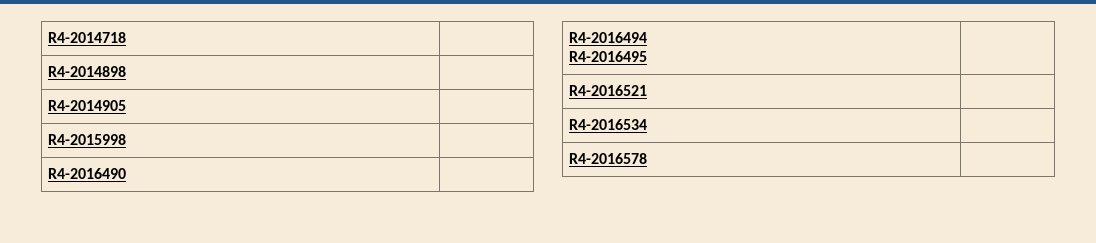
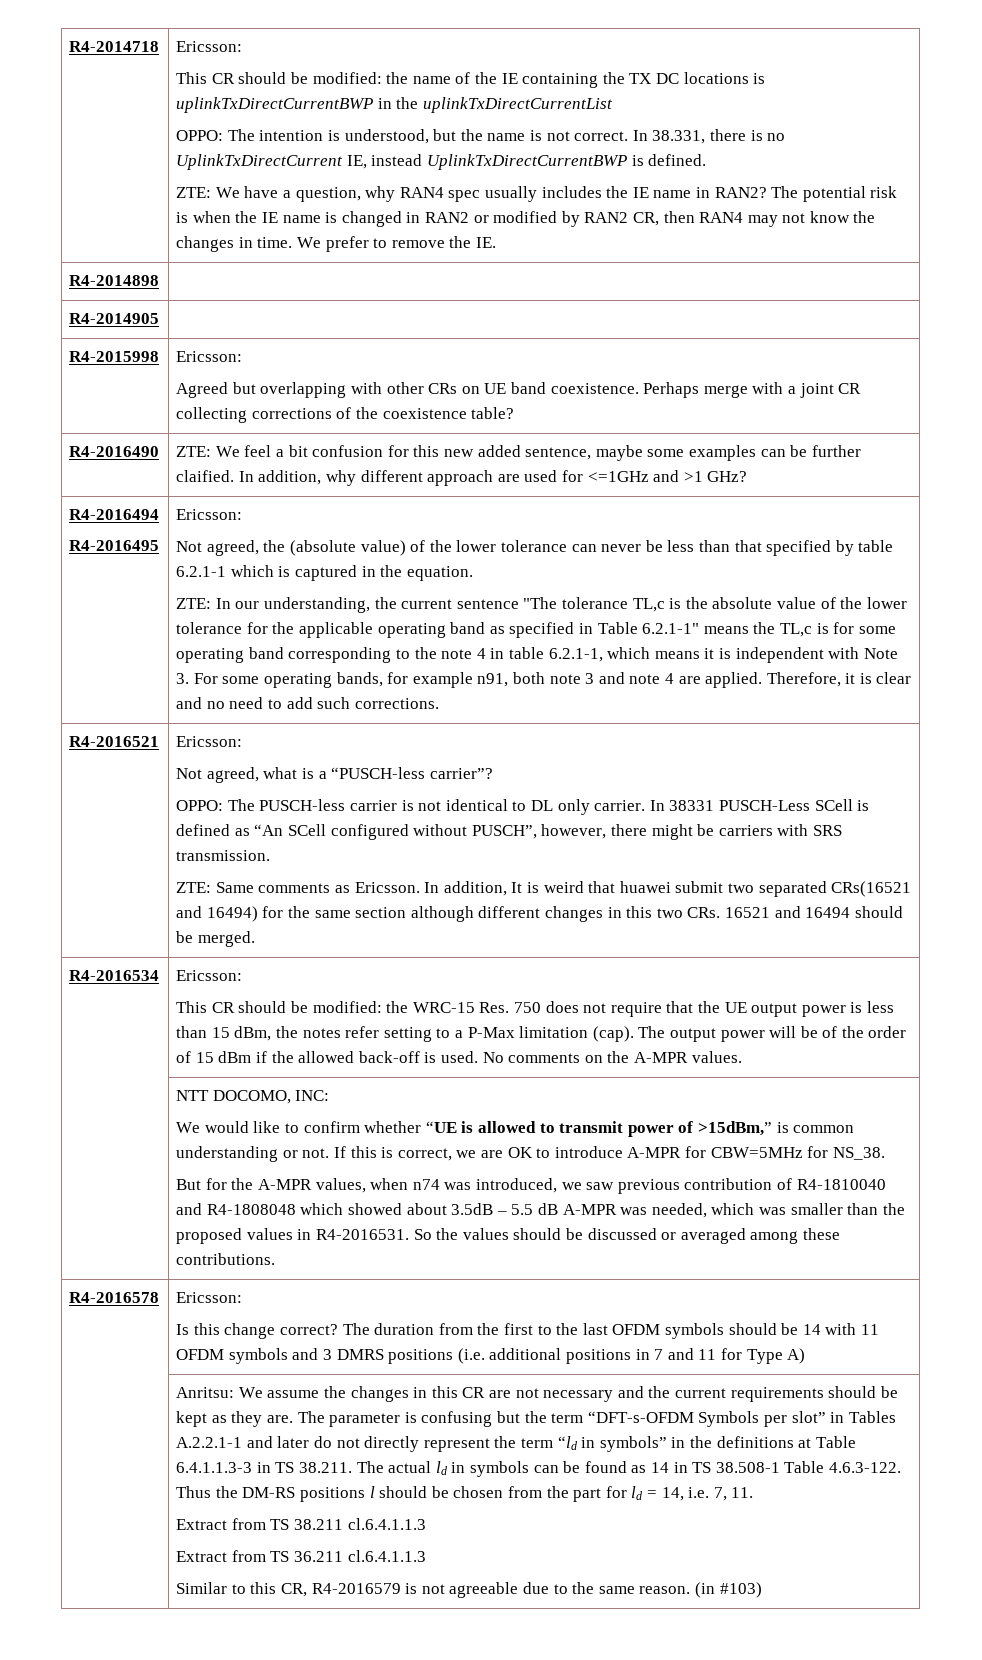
- R4-2014718 |
+ R4-2014718 | Ericsson:
+ This CR should be modified: the name of the IE containing the TX DC locations is uplinkTxDirectCurrentBWP in the uplinkTxDirectCurrentList
+ OPPO: The intention is understood, but the name is not correct. In 38.331, there is no UplinkTxDirectCurrent IE, instead UplinkTxDirectCurrentBWP is defined.
+ ZTE: We have a question, why RAN4 spec usually includes the IE name in RAN2? The potential risk is when the IE name is changed in RAN2 or modified by RAN2 CR, then RAN4 may not know the changes in time. We prefer to remove the IE.
  R4-2014898 |
  R4-2014905 |
- R4-2015998 |
- R4-2016490 |
+ R4-2015998 | Ericsson:
+ Agreed but overlapping with other CRs on UE band coexistence. Perhaps merge with a joint CR collecting corrections of the coexistence table?
+ R4-2016490 | ZTE: We feel a bit confusion for this new added sentence, maybe some examples can be further claified. In addition, why different approach are used for <=1GHz and >1 GHz?
  R4-2016494
- R4-2016495 |
- R4-2016521 |
- R4-2016534 |
- R4-2016578 |
+ R4-2016495 | Ericsson:
+ Not agreed, the (absolute value) of the lower tolerance can never be less than that specified by table 6.2.1-1 which is captured in the equation.
+ ZTE: In our understanding, the current sentence "The tolerance TL,c is the absolute value of the lower tolerance for the applicable operating band as specified in Table 6.2.1-1" means the TL,c is for some operating band corresponding to the note 4 in table 6.2.1-1, which means it is independent with Note 3. For some operating bands, for example n91, both note 3 and note 4 are applied. Therefore, it is clear and no need to add such corrections.
+ R4-2016521 | Ericsson:
+ Not agreed, what is a “PUSCH-less carrier”?
+ OPPO: The PUSCH-less carrier is not identical to DL only carrier. In 38331 PUSCH-Less SCell is defined as “An SCell configured without PUSCH”, however, there might be carriers with SRS transmission.
+ ZTE: Same comments as Ericsson. In addition, It is weird that huawei submit two separated CRs(16521 and 16494) for the same section although different changes in this two CRs. 16521 and 16494 should be merged.
+ R4-2016534 | Ericsson:
+ This CR should be modified: the WRC-15 Res. 750 does not require that the UE output power is less than 15 dBm, the notes refer setting to a P-Max limitation (cap). The output power will be of the order of 15 dBm if the allowed back-off is used. No comments on the A-MPR values.
+ | NTT DOCOMO, INC:
+ We would like to confirm whether “UE is allowed to transmit power of >15dBm,” is common understanding or not. If this is correct, we are OK to introduce A-MPR for CBW=5MHz for NS_38.
+ But for the A-MPR values, when n74 was introduced, we saw previous contribution of R4-1810040 and R4-1808048 which showed about 3.5dB – 5.5 dB A-MPR was needed, which was smaller than the proposed values in R4-2016531. So the values should be discussed or averaged among these contributions.
+ R4-2016578 | Ericsson:
+ Is this change correct? The duration from the first to the last OFDM symbols should be 14 with 11 OFDM symbols and 3 DMRS positions (i.e. additional positions in 7 and 11 for Type A)
+ | Anritsu: We assume the changes in this CR are not necessary and the current requirements should be kept as they are. The parameter is confusing but the term “DFT-s-OFDM Symbols per slot” in Tables A.2.2.1-1 and later do not directly represent the term “ld in symbols” in the definitions at Table 6.4.1.1.3-3 in TS 38.211. The actual ld in symbols can be found as 14 in TS 38.508-1 Table 4.6.3-122. Thus the DM-RS positions l should be chosen from the part for ld = 14, i.e. 7, 11.
+ Extract from TS 38.211 cl.6.4.1.1.3
+ Extract from TS 36.211 cl.6.4.1.1.3
+ Similar to this CR, R4-2016579 is not agreeable due to the same reason. (in #103)

